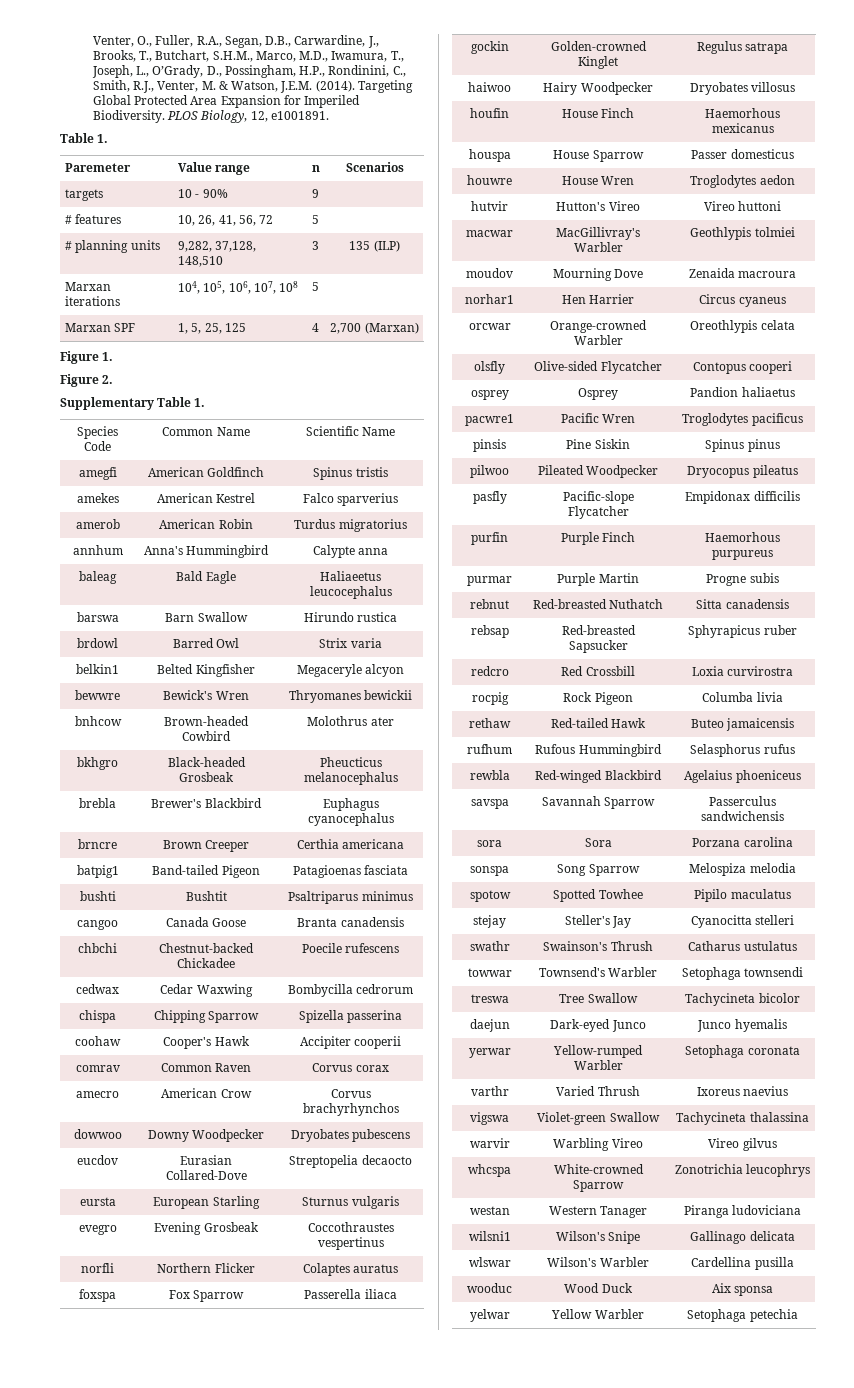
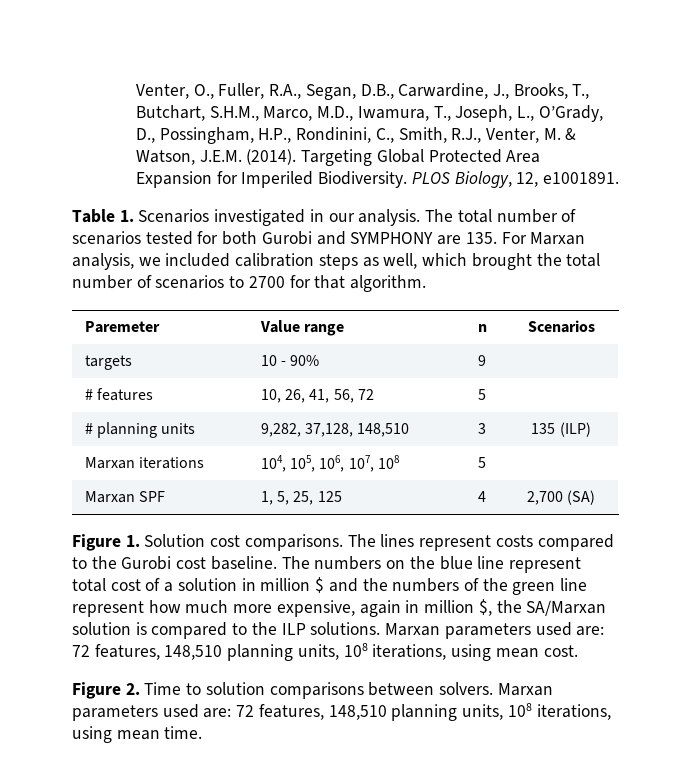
  PLOS Biology, 12, e1001891.
- Table 1.
+ Table 1. Scenarios investigated in our analysis. The total number of scenarios tested for both Gurobi and SYMPHONY are 135. For Marxan analysis, we included calibration steps as well, which brought the total number of scenarios to 2700 for that algorithm.
- Marxan SPF | 1, 5, 25, 125 | 4 | 2,700 (Marxan)
+ Marxan SPF | 1, 5, 25, 125 | 4 | 2,700 (SA)
- Figure 1.
- Figure 2.
- Supplementary Table 1.
- Species Code | Common Name | Scientific Name
- amegfi | American Goldfinch | Spinus tristis
- amekes | American Kestrel | Falco sparverius
- amerob | American Robin | Turdus migratorius
- annhum | Anna's Hummingbird | Calypte anna
- baleag | Bald Eagle | Haliaeetus leucocephalus
- barswa | Barn Swallow | Hirundo rustica
- brdowl | Barred Owl | Strix varia
- belkin1 | Belted Kingfisher | Megaceryle alcyon
- bewwre | Bewick's Wren | Thryomanes bewickii
- bnhcow | Brown-headed Cowbird | Molothrus ater
- bkhgro | Black-headed Grosbeak | Pheucticus melanocephalus
- brebla | Brewer's Blackbird | Euphagus cyanocephalus
- brncre | Brown Creeper | Certhia americana
- batpig1 | Band-tailed Pigeon | Patagioenas fasciata
- bushti | Bushtit | Psaltriparus minimus
- cangoo | Canada Goose | Branta canadensis
- chbchi | Chestnut-backed Chickadee | Poecile rufescens
- cedwax | Cedar Waxwing | Bombycilla cedrorum
- chispa | Chipping Sparrow | Spizella passerina
- coohaw | Cooper's Hawk | Accipiter cooperii
- comrav | Common Raven | Corvus corax
- amecro | American Crow | Corvus brachyrhynchos
- dowwoo | Downy Woodpecker | Dryobates pubescens
- eucdov | Eurasian Collared-Dove | Streptopelia decaocto
- eursta | European Starling | Sturnus vulgaris
- evegro | Evening Grosbeak | Coccothraustes vespertinus
- norfli | Northern Flicker | Colaptes auratus
- foxspa | Fox Sparrow | Passerella iliaca
- gockin | Golden-crowned Kinglet | Regulus satrapa
- haiwoo | Hairy Woodpecker | Dryobates villosus
- houfin | House Finch | Haemorhous mexicanus
- houspa | House Sparrow | Passer domesticus
- houwre | House Wren | Troglodytes aedon
- hutvir | Hutton's Vireo | Vireo huttoni
- macwar | MacGillivray's Warbler | Geothlypis tolmiei
- moudov | Mourning Dove | Zenaida macroura
- norhar1 | Hen Harrier | Circus cyaneus
- orcwar | Orange-crowned Warbler | Oreothlypis celata
- olsfly | Olive-sided Flycatcher | Contopus cooperi
- osprey | Osprey | Pandion haliaetus
- pacwre1 | Pacific Wren | Troglodytes pacificus
- pinsis | Pine Siskin | Spinus pinus
- pilwoo | Pileated Woodpecker | Dryocopus pileatus
- pasfly | Pacific-slope Flycatcher | Empidonax difficilis
- purfin | Purple Finch | Haemorhous purpureus
- purmar | Purple Martin | Progne subis
- rebnut | Red-breasted Nuthatch | Sitta canadensis
- rebsap | Red-breasted Sapsucker | Sphyrapicus ruber
- redcro | Red Crossbill | Loxia curvirostra
- rocpig | Rock Pigeon | Columba livia
- rethaw | Red-tailed Hawk | Buteo jamaicensis
- rufhum | Rufous Hummingbird | Selasphorus rufus
- rewbla | Red-winged Blackbird | Agelaius phoeniceus
- savspa | Savannah Sparrow | Passerculus sandwichensis
- sora | Sora | Porzana carolina
- sonspa | Song Sparrow | Melospiza melodia
- spotow | Spotted Towhee | Pipilo maculatus
- stejay | Steller's Jay | Cyanocitta stelleri
- swathr | Swainson's Thrush | Catharus ustulatus
- towwar | Townsend's Warbler | Setophaga townsendi
- treswa | Tree Swallow | Tachycineta bicolor
- daejun | Dark-eyed Junco | Junco hyemalis
- yerwar | Yellow-rumped Warbler | Setophaga coronata
- varthr | Varied Thrush | Ixoreus naevius
- vigswa | Violet-green Swallow | Tachycineta thalassina
- warvir | Warbling Vireo | Vireo gilvus
- whcspa | White-crowned Sparrow | Zonotrichia leucophrys
- westan | Western Tanager | Piranga ludoviciana
- wilsni1 | Wilson's Snipe | Gallinago delicata
- wlswar | Wilson's Warbler | Cardellina pusilla
- wooduc | Wood Duck | Aix sponsa
- yelwar | Yellow Warbler | Setophaga petechia
+ Figure 1. Solution cost comparisons. The lines represent costs compared to the Gurobi cost baseline. The numbers on the blue line represent total cost of a solution in million $ and the numbers of the green line represent how much more expensive, again in million $, the SA/Marxan solution is compared to the ILP solutions. Marxan parameters used are: 72 features, 148,510 planning units, 108 iterations, using mean cost.
+ Figure 2. Time to solution comparisons between solvers. Marxan parameters used are: 72 features, 148,510 planning units, 108 iterations, using mean time.

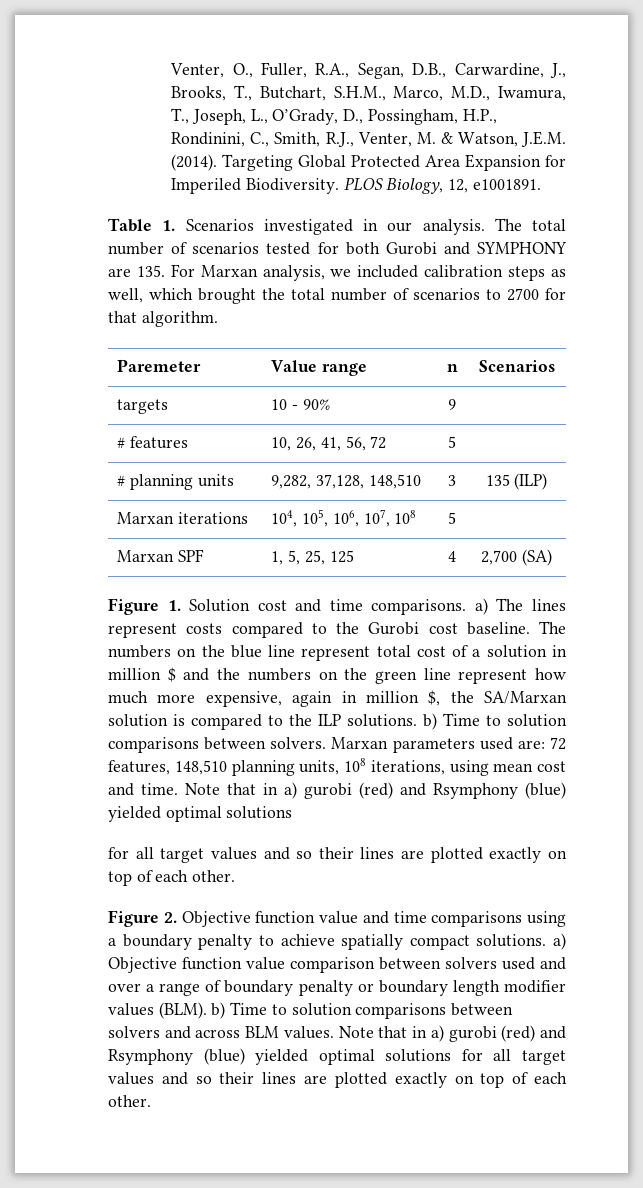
- Figure 1. Solution cost comparisons. The lines represent costs compared to the Gurobi cost baseline.
+ Figure 1. Solution cost and time comparisons. a) The lines represent costs compared to the Gurobi cost baseline.
- The numbers on the blue line represent total cost of a solution in million $ and the numbers of the green line represent how much more expensive, again in million $, the SA/Marxan solution is compared to the ILP solutions. Marxan parameters used are: 72 features, 148,510 planning units, 108 iterations, using mean cost.
- Figure 2. Time to solution comparisons between solvers.
+ The numbers on the blue line represent total cost of a solution in million $ and the numbers on the green line represent how much more expensive, again in million $, the SA/Marxan solution is compared to the ILP solutions. b) Time to solution comparisons between solvers.
- Marxan parameters used are: 72 features, 148,510 planning units, 108 iterations, using mean time.
+ Marxan parameters used are: 72 features, 148,510 planning units, 108 iterations, using mean cost and time. Note that in a) gurobi (red) and Rsymphony (blue) yielded optimal solutions
+ for all target values and so their lines are plotted exactly on top of each other.
+ Figure 2. Objective function value and time comparisons using a boundary penalty to achieve spatially compact solutions. a) Objective function value comparison between solvers used and over a range of boundary penalty or boundary length modifier values (BLM). b) Time to solution comparisons between solvers and across BLM values. Note that in a) gurobi (red) and Rsymphony (blue) yielded optimal solutions for all target values and so their lines are plotted exactly on top of each other.

